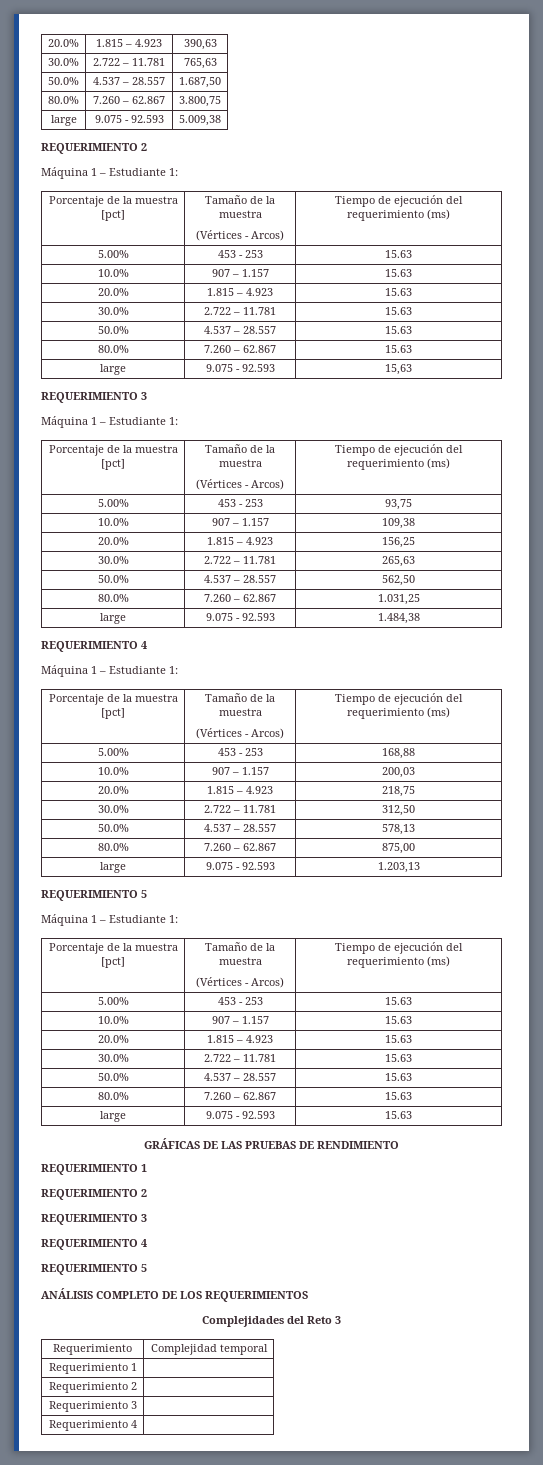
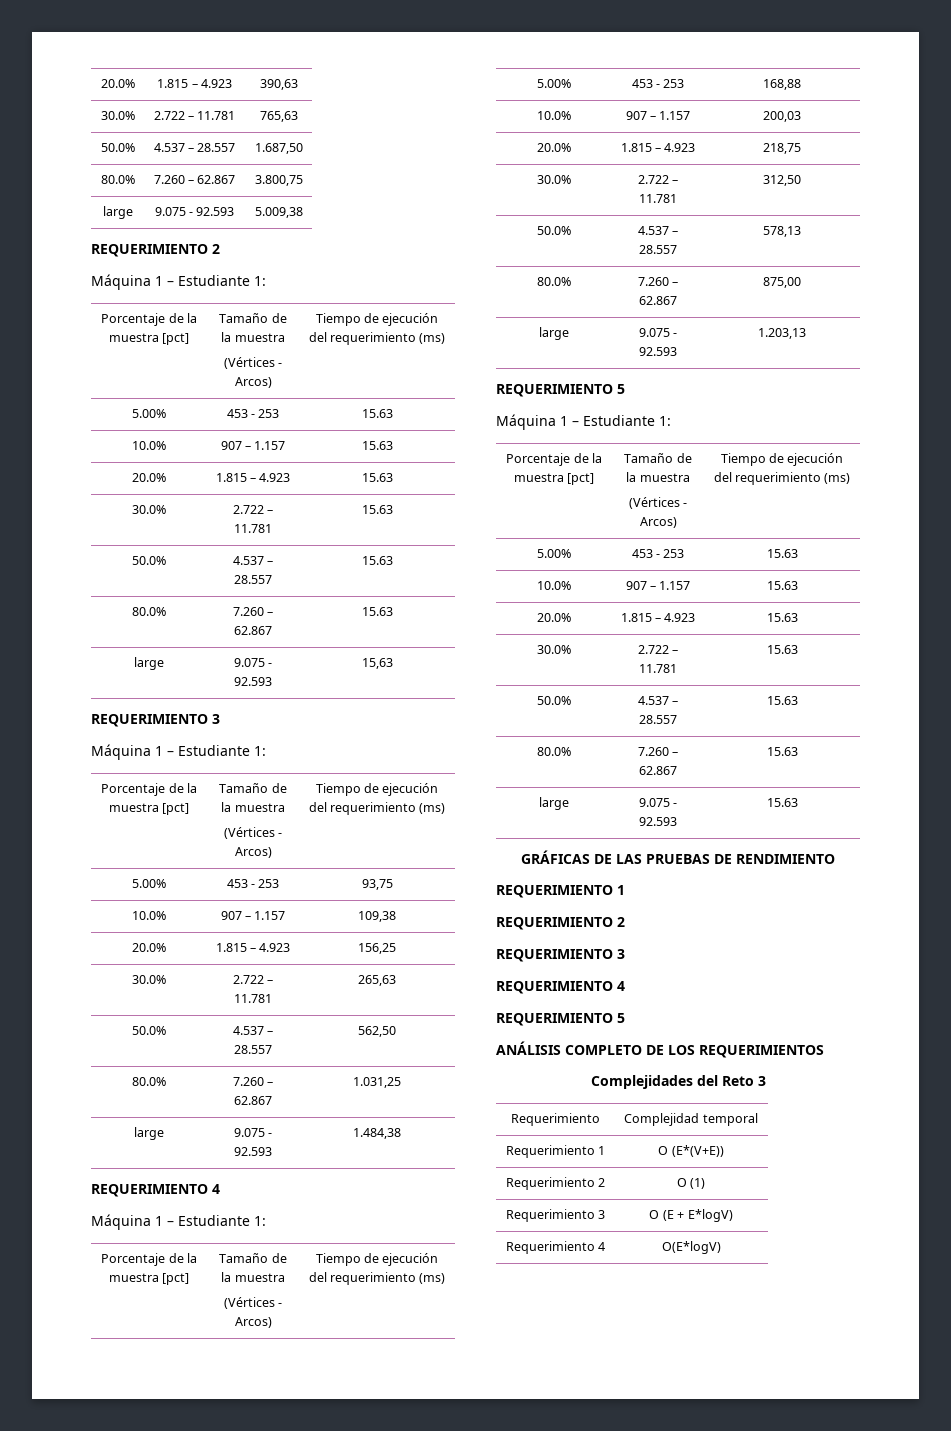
- Requerimiento 1 |
+ Requerimiento 1 | O (E*(V+E))
- Requerimiento 2 |
+ Requerimiento 2 | O (1)
- Requerimiento 3 |
+ Requerimiento 3 | O (E + E*logV)
- Requerimiento 4 |
+ Requerimiento 4 | O(E*logV)

